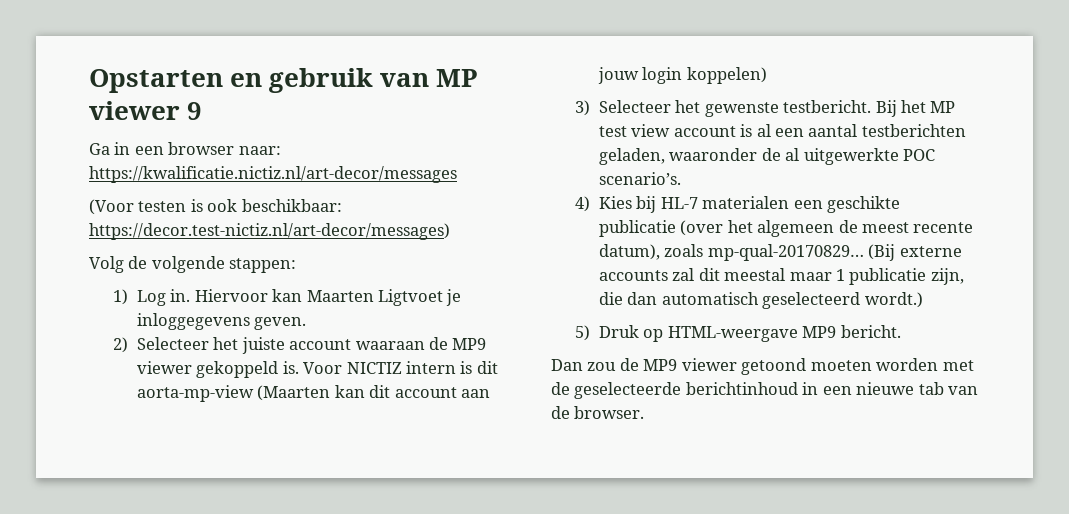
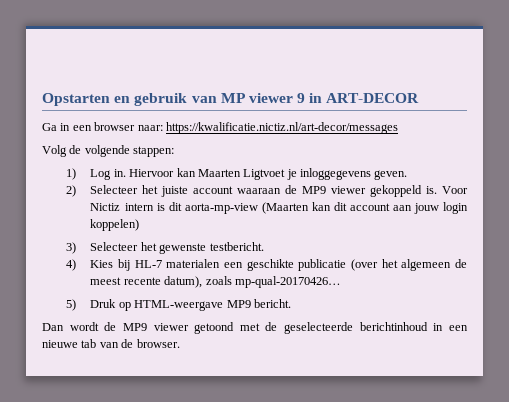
- Opstarten en gebruik van MP viewer 9
+ Opstarten en gebruik van MP viewer 9 in ART-DECOR
- (Voor testen is ook beschikbaar: https://decor.test-nictiz.nl/art-decor/messages)
- Voor NICTIZ intern is dit aorta-mp-view (Maarten kan dit account aan jouw login koppelen)
+ Voor Nictiz intern is dit aorta-mp-view (Maarten kan dit account aan jouw login koppelen)
- Bij het MP test view account is al een aantal testberichten geladen, waaronder de al uitgewerkte POC scenario’s.
- 4) Kies bij HL-7 materialen een geschikte publicatie (over het algemeen de meest recente datum), zoals mp-qual-20170829… (Bij externe accounts zal dit meestal maar 1 publicatie zijn, die dan automatisch geselecteerd wordt.)
+ 4) Kies bij HL-7 materialen een geschikte publicatie (over het algemeen de meest recente datum), zoals mp-qual-20170426…
- Dan zou de MP9 viewer getoond moeten worden met de geselecteerde berichtinhoud in een nieuwe tab van de browser.
+ Dan wordt de MP9 viewer getoond met de geselecteerde berichtinhoud in een nieuwe tab van de browser.

